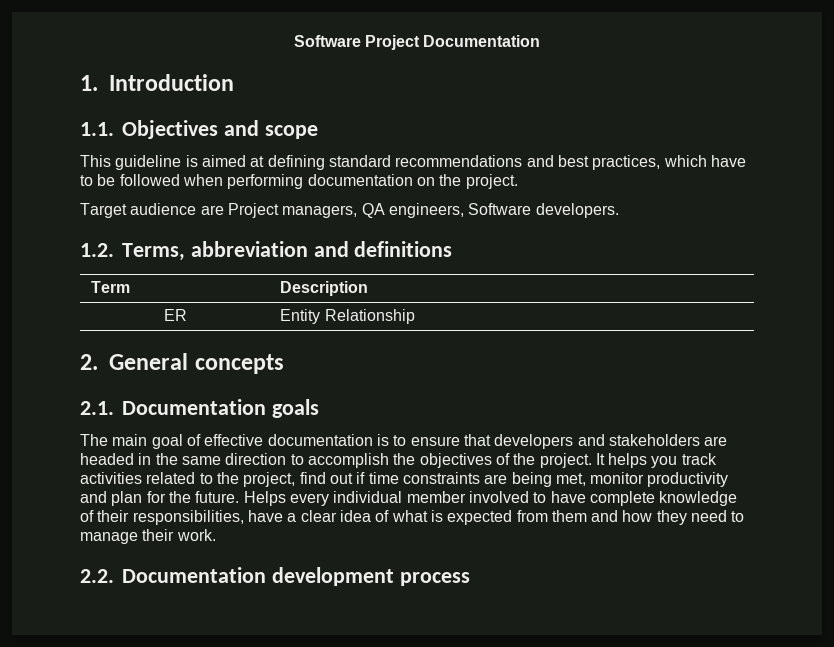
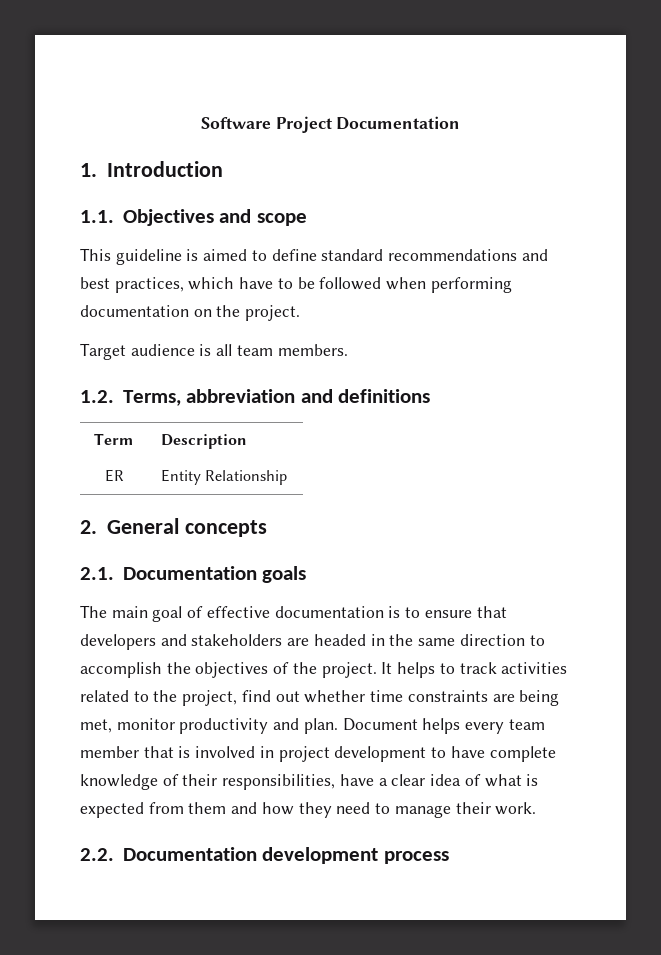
- This guideline is aimed at defining standard recommendations and best practices, which have to be followed when performing documentation on the project.
+ This guideline is aimed to define standard recommendations and best practices, which have to be followed when performing documentation on the project.
- Target audience are Project managers, QA engineers, Software developers.
+ Target audience is all team members.
- It helps you track activities related to the project, find out if time constraints are being met, monitor productivity and plan for the future. Helps every individual member involved to have complete knowledge of their responsibilities, have a clear idea of what is expected from them and how they need to manage their work.
+ It helps to track activities related to the project, find out whether time constraints are being met, monitor productivity and plan. Document helps every team member that is involved in project development to have complete knowledge of their responsibilities, have a clear idea of what is expected from them and how they need to manage their work.

